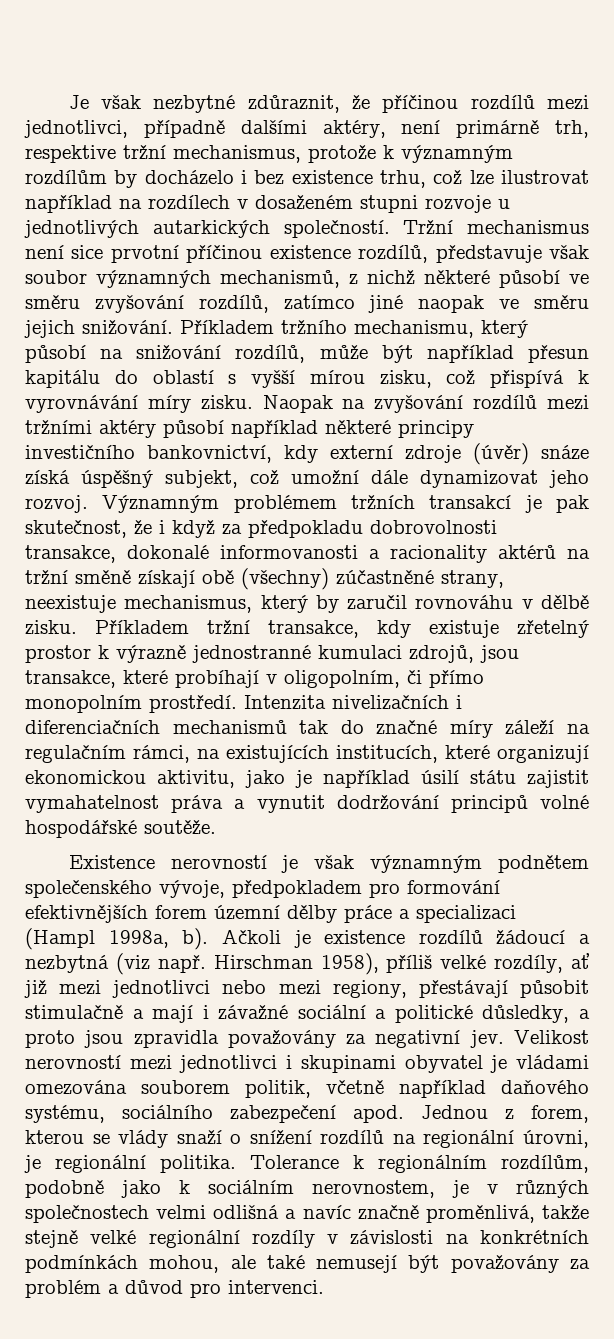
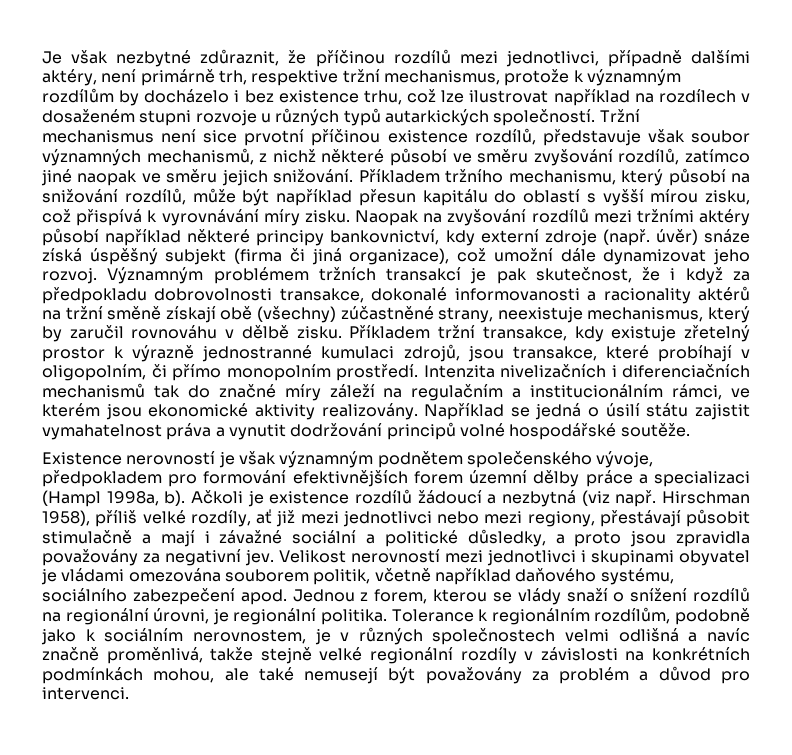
- Je však nezbytné zdůraznit, že příčinou rozdílů mezi jednotlivci, případně dalšími aktéry, není primárně trh, respektive tržní mechanismus, protože k významným rozdílům by docházelo i bez existence trhu, což lze ilustrovat například na rozdílech v dosaženém stupni rozvoje u jednotlivých autarkických společností.
+ Je však nezbytné zdůraznit, že příčinou rozdílů mezi jednotlivci, případně dalšími aktéry, není primárně trh, respektive tržní mechanismus, protože k významným rozdílům by docházelo i bez existence trhu, což lze ilustrovat například na rozdílech v dosaženém stupni rozvoje u různých typů autarkických společností.
- Naopak na zvyšování rozdílů mezi tržními aktéry působí například některé principy investičního bankovnictví, kdy externí zdroje (úvěr) snáze získá úspěšný subjekt, což umožní dále dynamizovat jeho rozvoj.
+ Naopak na zvyšování rozdílů mezi tržními aktéry působí například některé principy bankovnictví, kdy externí zdroje (např. úvěr) snáze získá úspěšný subjekt (firma či jiná organizace), což umožní dále dynamizovat jeho rozvoj.
- Intenzita nivelizačních i diferenciačních mechanismů tak do značné míry záleží na regulačním rámci, na existujících institucích, které organizují ekonomickou aktivitu, jako je například úsilí státu zajistit vymahatelnost práva a vynutit dodržování principů volné hospodářské soutěže.
+ Intenzita nivelizačních i diferenciačních mechanismů tak do značné míry záleží na regulačním a institucionálním rámci, ve kterém jsou ekonomické aktivity realizovány. Například se jedná o úsilí státu zajistit vymahatelnost práva a vynutit dodržování principů volné hospodářské soutěže.

